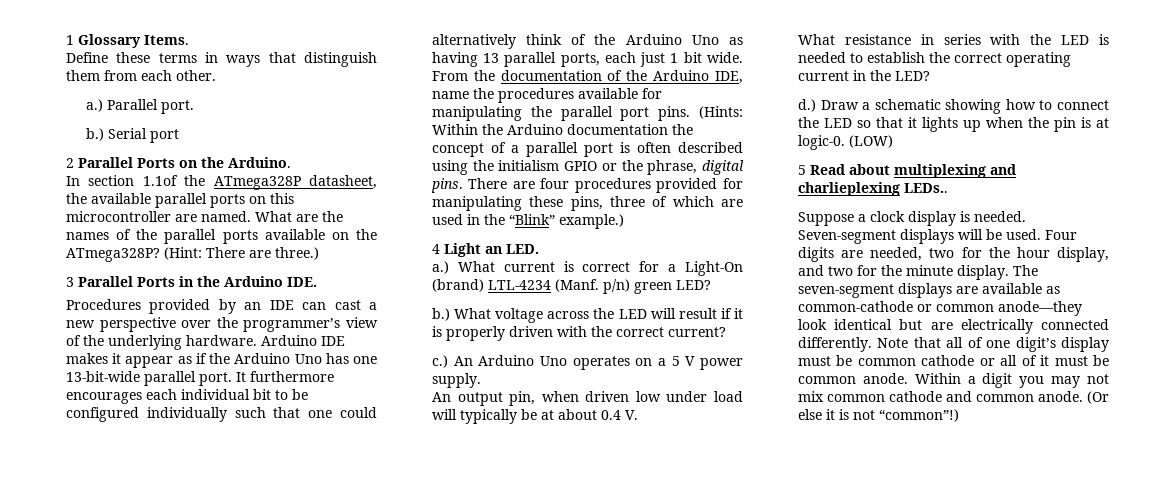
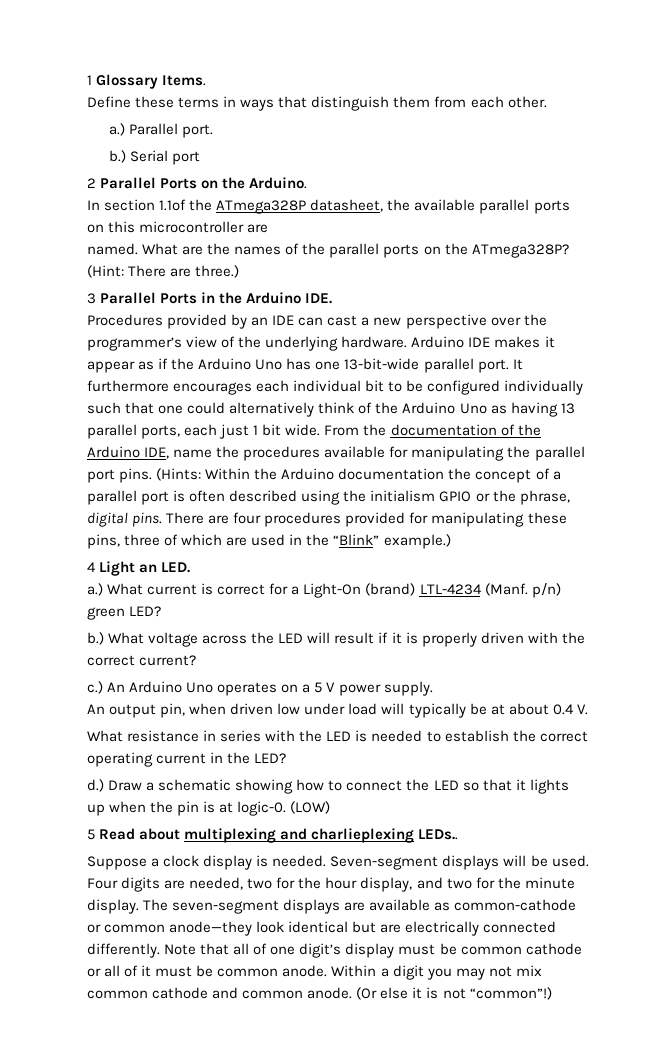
- In section 1.1of the ATmega328P datasheet, the available parallel ports on this microcontroller are named.
+ In section 1.1of the ATmega328P datasheet, the available parallel ports on this microcontroller are
+ named.
- What are the names of the parallel ports available on the ATmega328P?
+ What are the names of the parallel ports on the ATmega328P?

